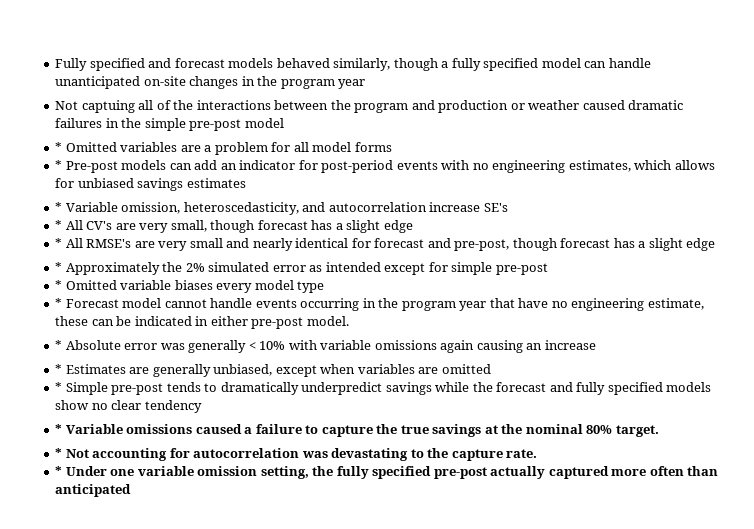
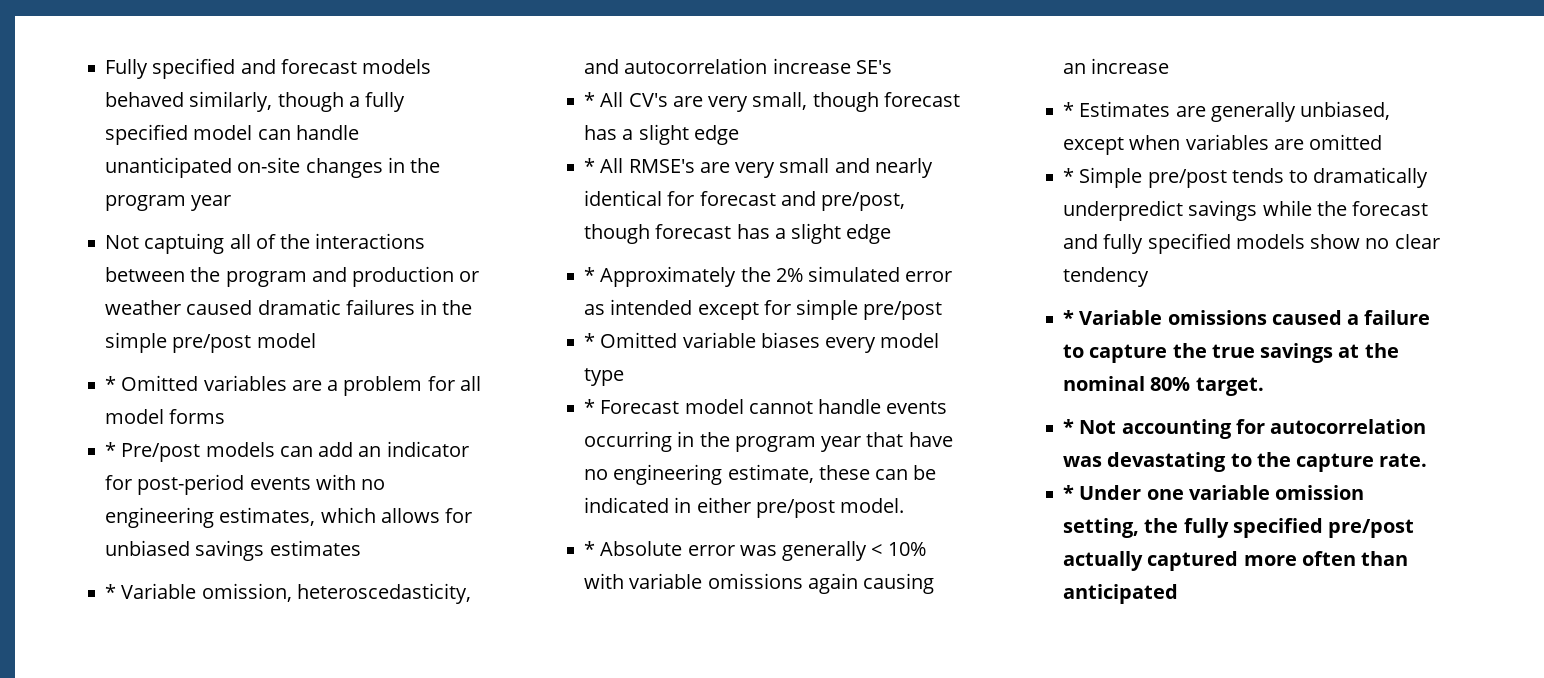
- Not captuing all of the interactions between the program and production or weather caused dramatic failures in the simple pre-post model
+ Not captuing all of the interactions between the program and production or weather caused dramatic failures in the simple pre/post model
- * Pre-post models can add an indicator for post-period events with no engineering estimates, which allows for unbiased savings estimates
+ * Pre/post models can add an indicator for post-period events with no engineering estimates, which allows for unbiased savings estimates
- * All RMSE's are very small and nearly identical for forecast and pre-post, though forecast has a slight edge
+ * All RMSE's are very small and nearly identical for forecast and pre/post, though forecast has a slight edge
- * Approximately the 2% simulated error as intended except for simple pre-post
+ * Approximately the 2% simulated error as intended except for simple pre/post
- * Forecast model cannot handle events occurring in the program year that have no engineering estimate, these can be indicated in either pre-post model.
+ * Forecast model cannot handle events occurring in the program year that have no engineering estimate, these can be indicated in either pre/post model.
- * Simple pre-post tends to dramatically underpredict savings while the forecast and fully specified models show no clear tendency
+ * Simple pre/post tends to dramatically underpredict savings while the forecast and fully specified models show no clear tendency
- * Under one variable omission setting, the fully specified pre-post actually captured more often than anticipated
+ * Under one variable omission setting, the fully specified pre/post actually captured more often than anticipated

